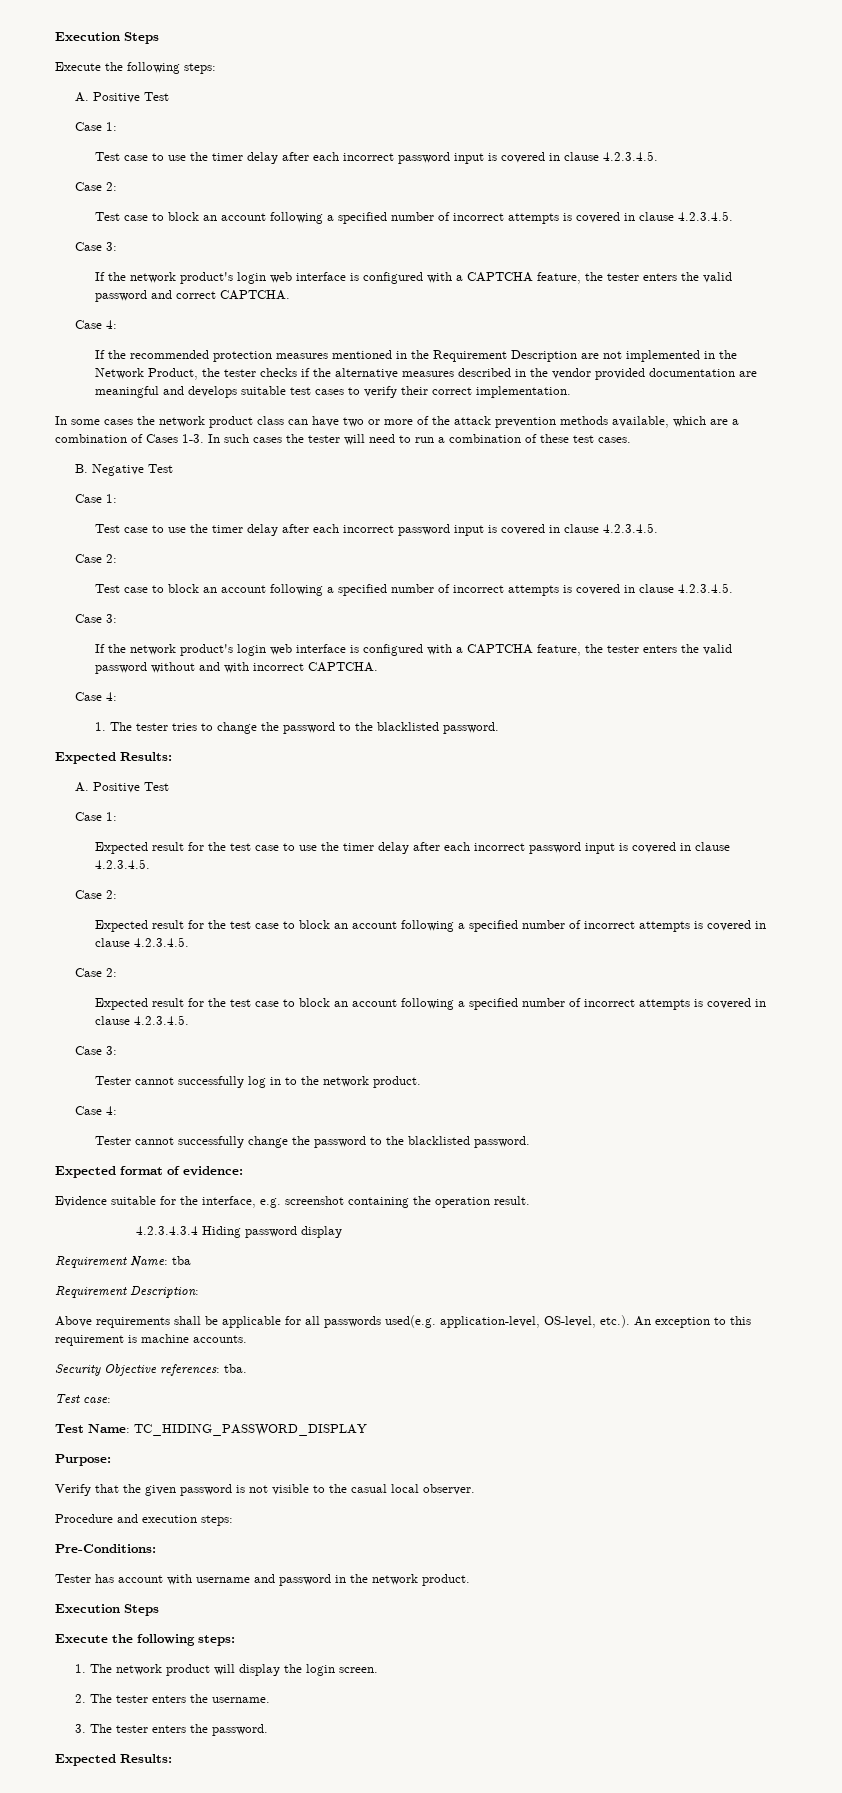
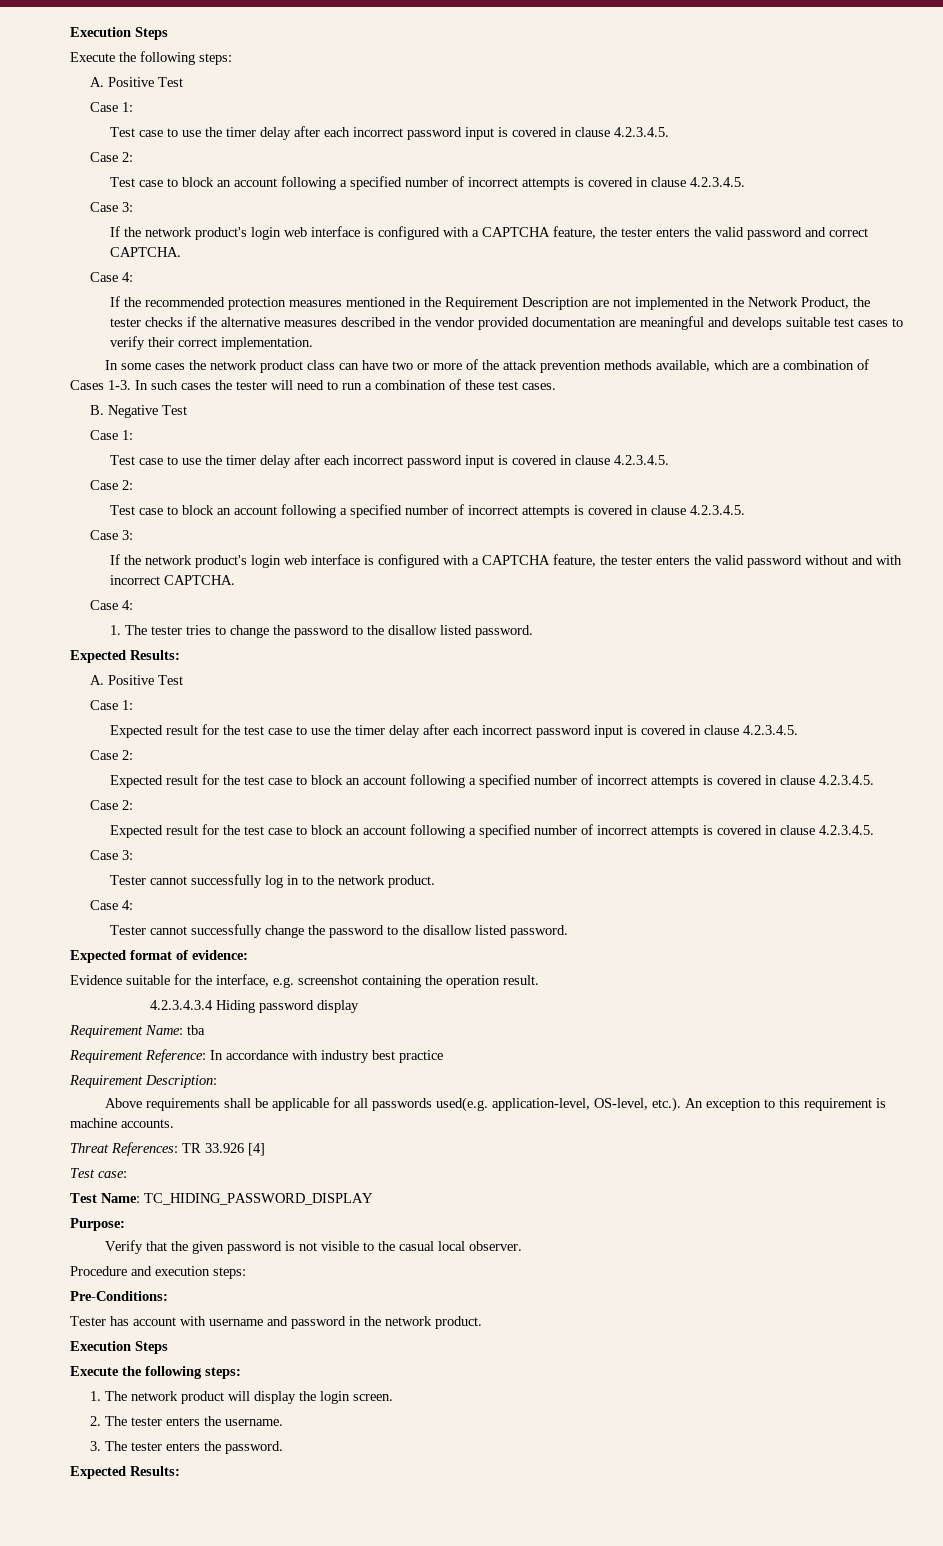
- 1. The tester tries to change the password to the blacklisted password.
+ 1. The tester tries to change the password to the disallow listed password.
- Tester cannot successfully change the password to the blacklisted password.
+ Tester cannot successfully change the password to the disallow listed password.
+ Requirement Reference: In accordance with industry best practice
- Security Objective references: tba.
+ Threat References: TR 33.926 [4]

